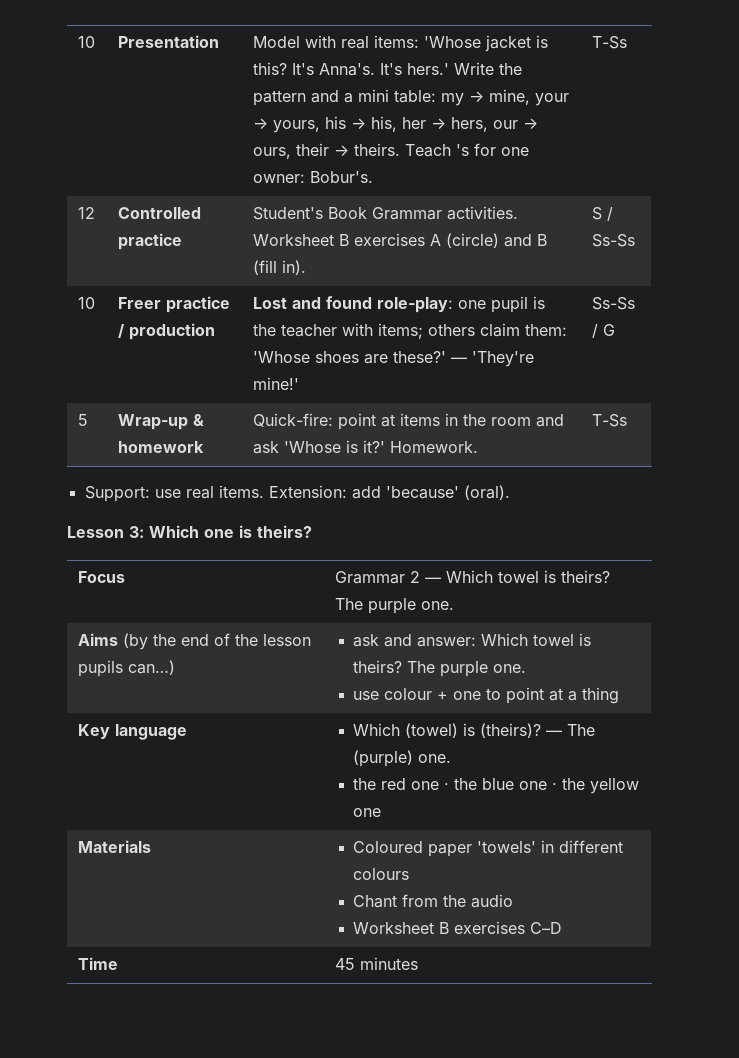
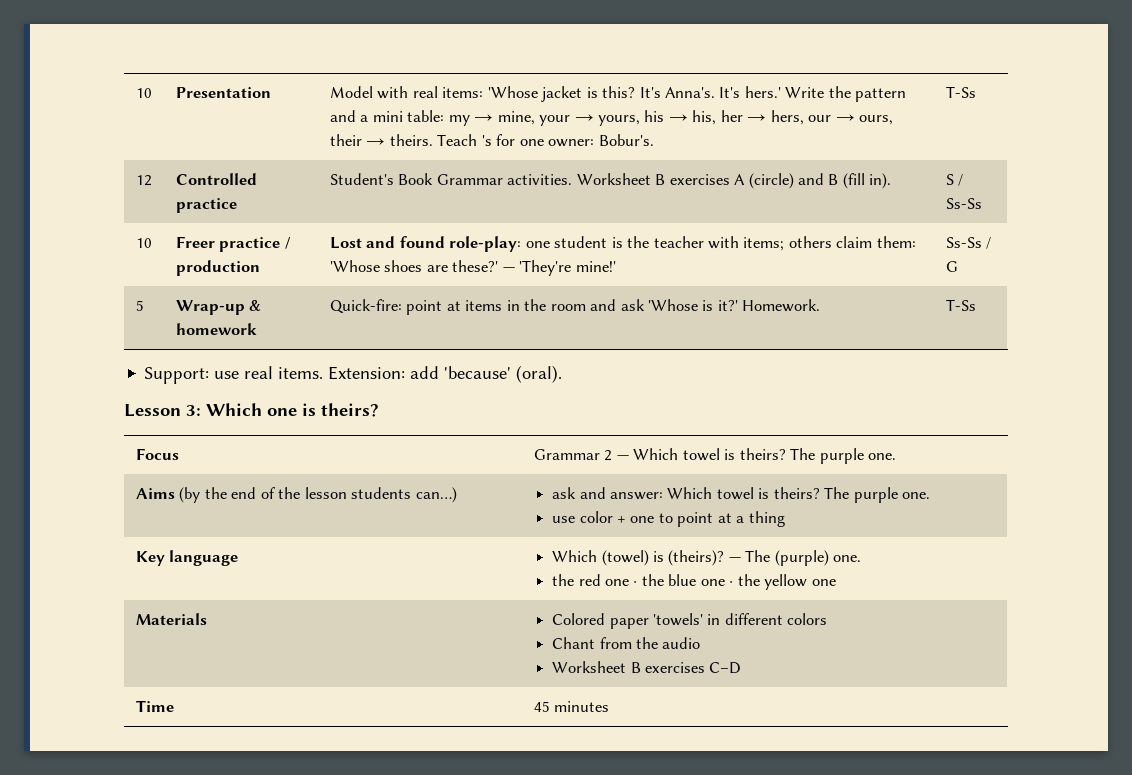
- 10 | Freer practice / production | Lost and found role-play: one pupil is the teacher with items; others claim them: 'Whose shoes are these?' — 'They're mine!' | Ss-Ss / G
+ 10 | Freer practice / production | Lost and found role-play: one student is the teacher with items; others claim them: 'Whose shoes are these?' — 'They're mine!' | Ss-Ss / G
- Aims (by the end of the lesson pupils can…) | ask and answer: Which towel is theirs? The purple one.
- use colour + one to point at a thing
+ Aims (by the end of the lesson students can…) | ask and answer: Which towel is theirs? The purple one.
+ use color + one to point at a thing
- Materials | Coloured paper 'towels' in different colours
+ Materials | Colored paper 'towels' in different colors

